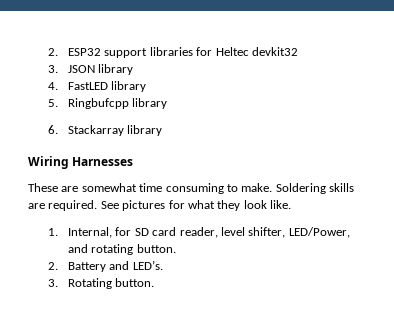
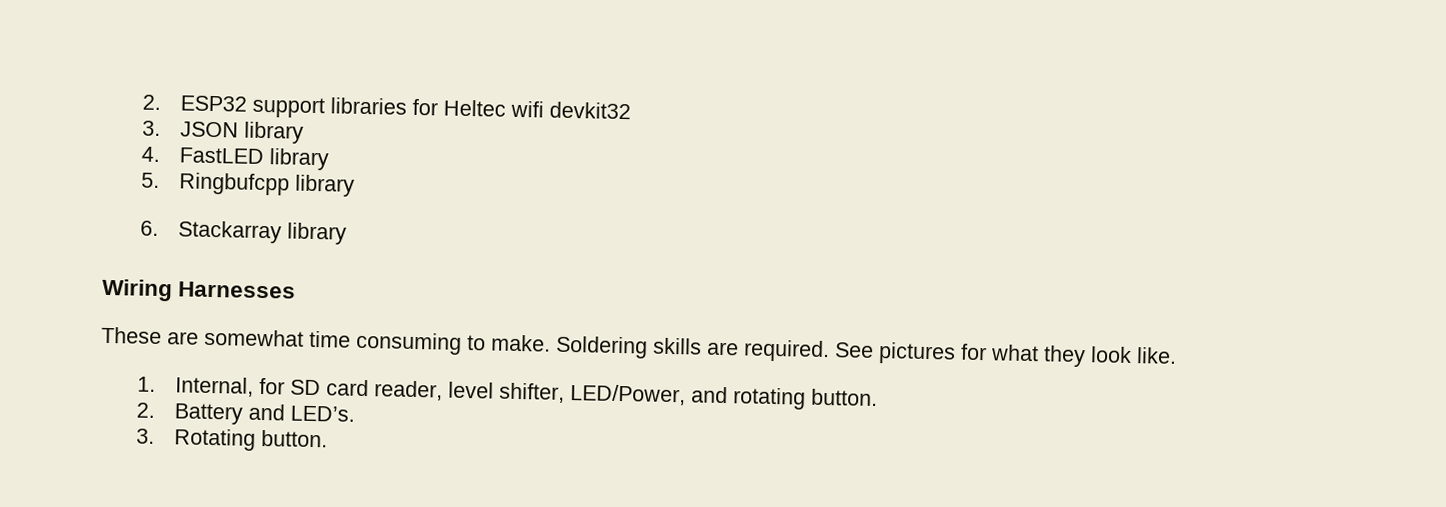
- 2. ESP32 support libraries for Heltec devkit32
+ 2. ESP32 support libraries for Heltec wifi devkit32

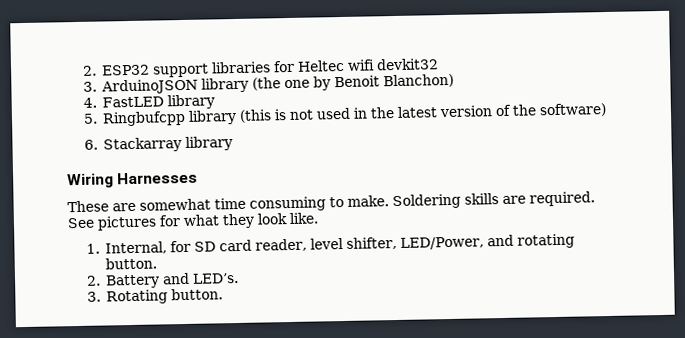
- 3. JSON library
+ 3. ArduinoJSON library (the one by Benoit Blanchon)
- 5. Ringbufcpp library
+ 5. Ringbufcpp library (this is not used in the latest version of the software)

